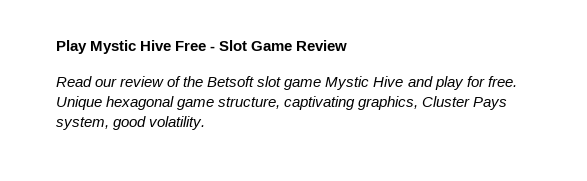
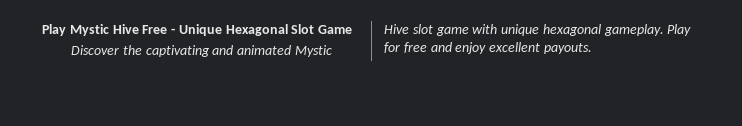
- Play Mystic Hive Free - Slot Game Review
- Read our review of the Betsoft slot game Mystic Hive and play for free. Unique hexagonal game structure, captivating graphics, Cluster Pays system, good volatility.
+ Play Mystic Hive Free - Unique Hexagonal Slot Game
+ Discover the captivating and animated Mystic Hive slot game with unique hexagonal gameplay. Play for free and enjoy excellent payouts.

